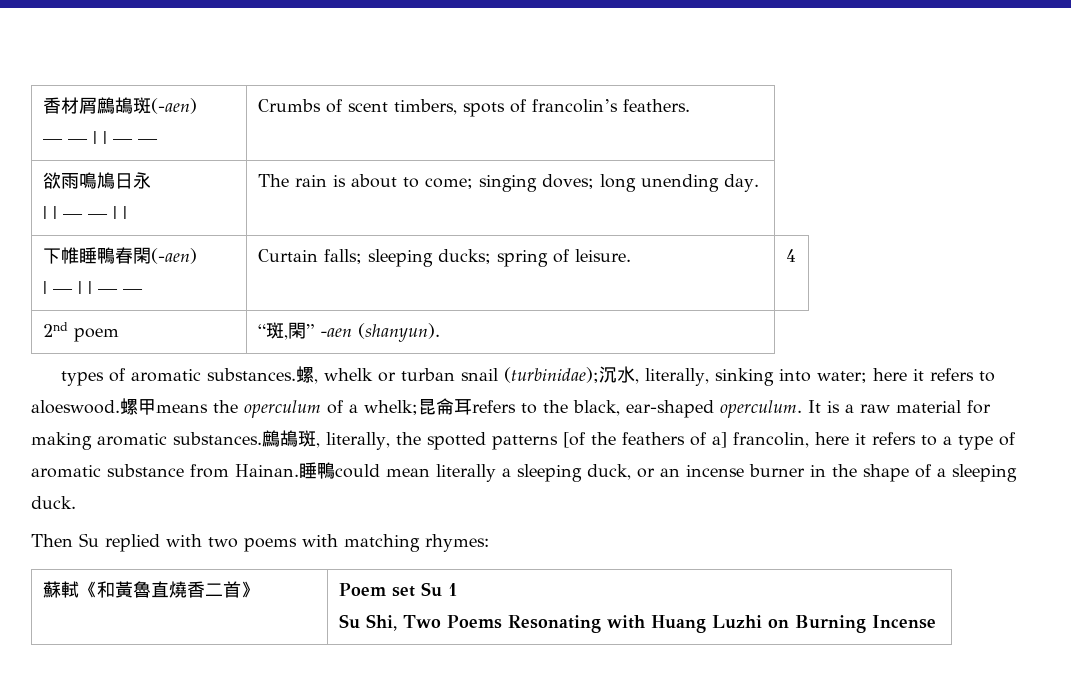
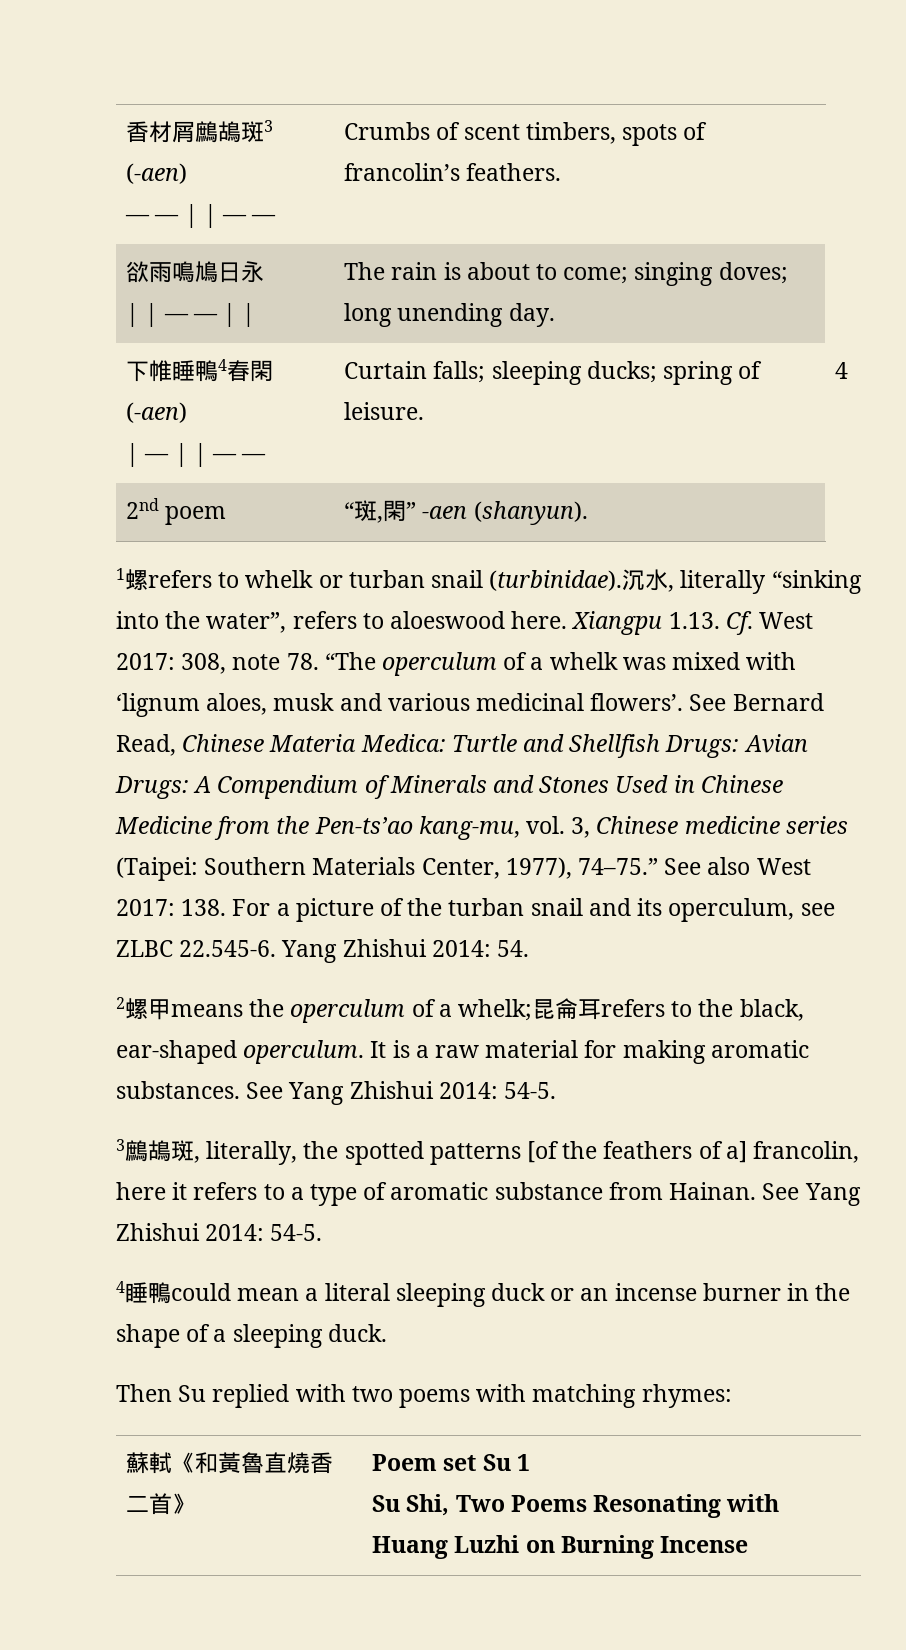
- 香材屑鷓鴣斑(-aen)
+ 香材屑鷓鴣斑3 (-aen)
- 下帷睡鴨春閑(-aen)
+ 下帷睡鴨4春閑(-aen)
- types of aromatic substances.螺, whelk or turban snail (turbinidae);沉水, literally, sinking into water; here it refers to aloeswood.螺甲means the operculum of a whelk;昆侖耳refers to the black, ear-shaped operculum.
+ 1螺refers to whelk or turban snail (turbinidae).沉水, literally “sinking into the water”, refers to aloeswood here. Xiangpu 1.13. Cf. West 2017: 308, note 78. “The operculum of a whelk was mixed with ‘lignum aloes, musk and various medicinal flowers’. See Bernard Read, Chinese Materia Medica: Turtle and Shellfish Drugs: Avian Drugs: A Compendium of Minerals and Stones Used in Chinese Medicine from the Pen-ts’ao kang-mu, vol. 3, Chinese medicine series (Taipei: Southern Materials Center, 1977), 74–75.” See also West 2017: 138. For a picture of the turban snail and its operculum, see ZLBC 22.545-6. Yang Zhishui 2014: 54.
+ 2螺甲means the operculum of a whelk;昆侖耳refers to the black, ear-shaped operculum.
- It is a raw material for making aromatic substances.鷓鴣斑, literally, the spotted patterns [of the feathers of a] francolin, here it refers to a type of aromatic substance from Hainan.睡鴨could mean literally a sleeping duck, or an incense burner in the shape of a sleeping duck.
+ It is a raw material for making aromatic substances. See Yang Zhishui 2014: 54-5.
+ 3鷓鴣斑, literally, the spotted patterns [of the feathers of a] francolin, here it refers to a type of aromatic substance from Hainan. See Yang Zhishui 2014: 54-5.
+ 4睡鴨could mean a literal sleeping duck or an incense burner in the shape of a sleeping duck.

